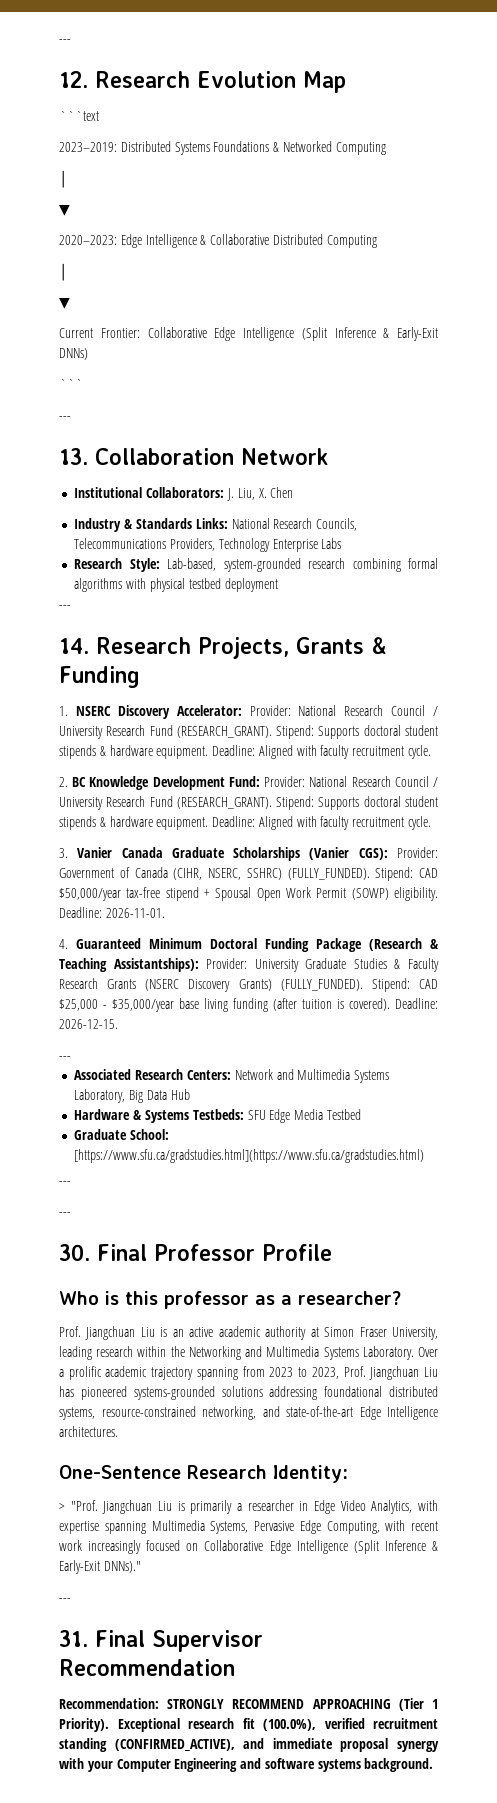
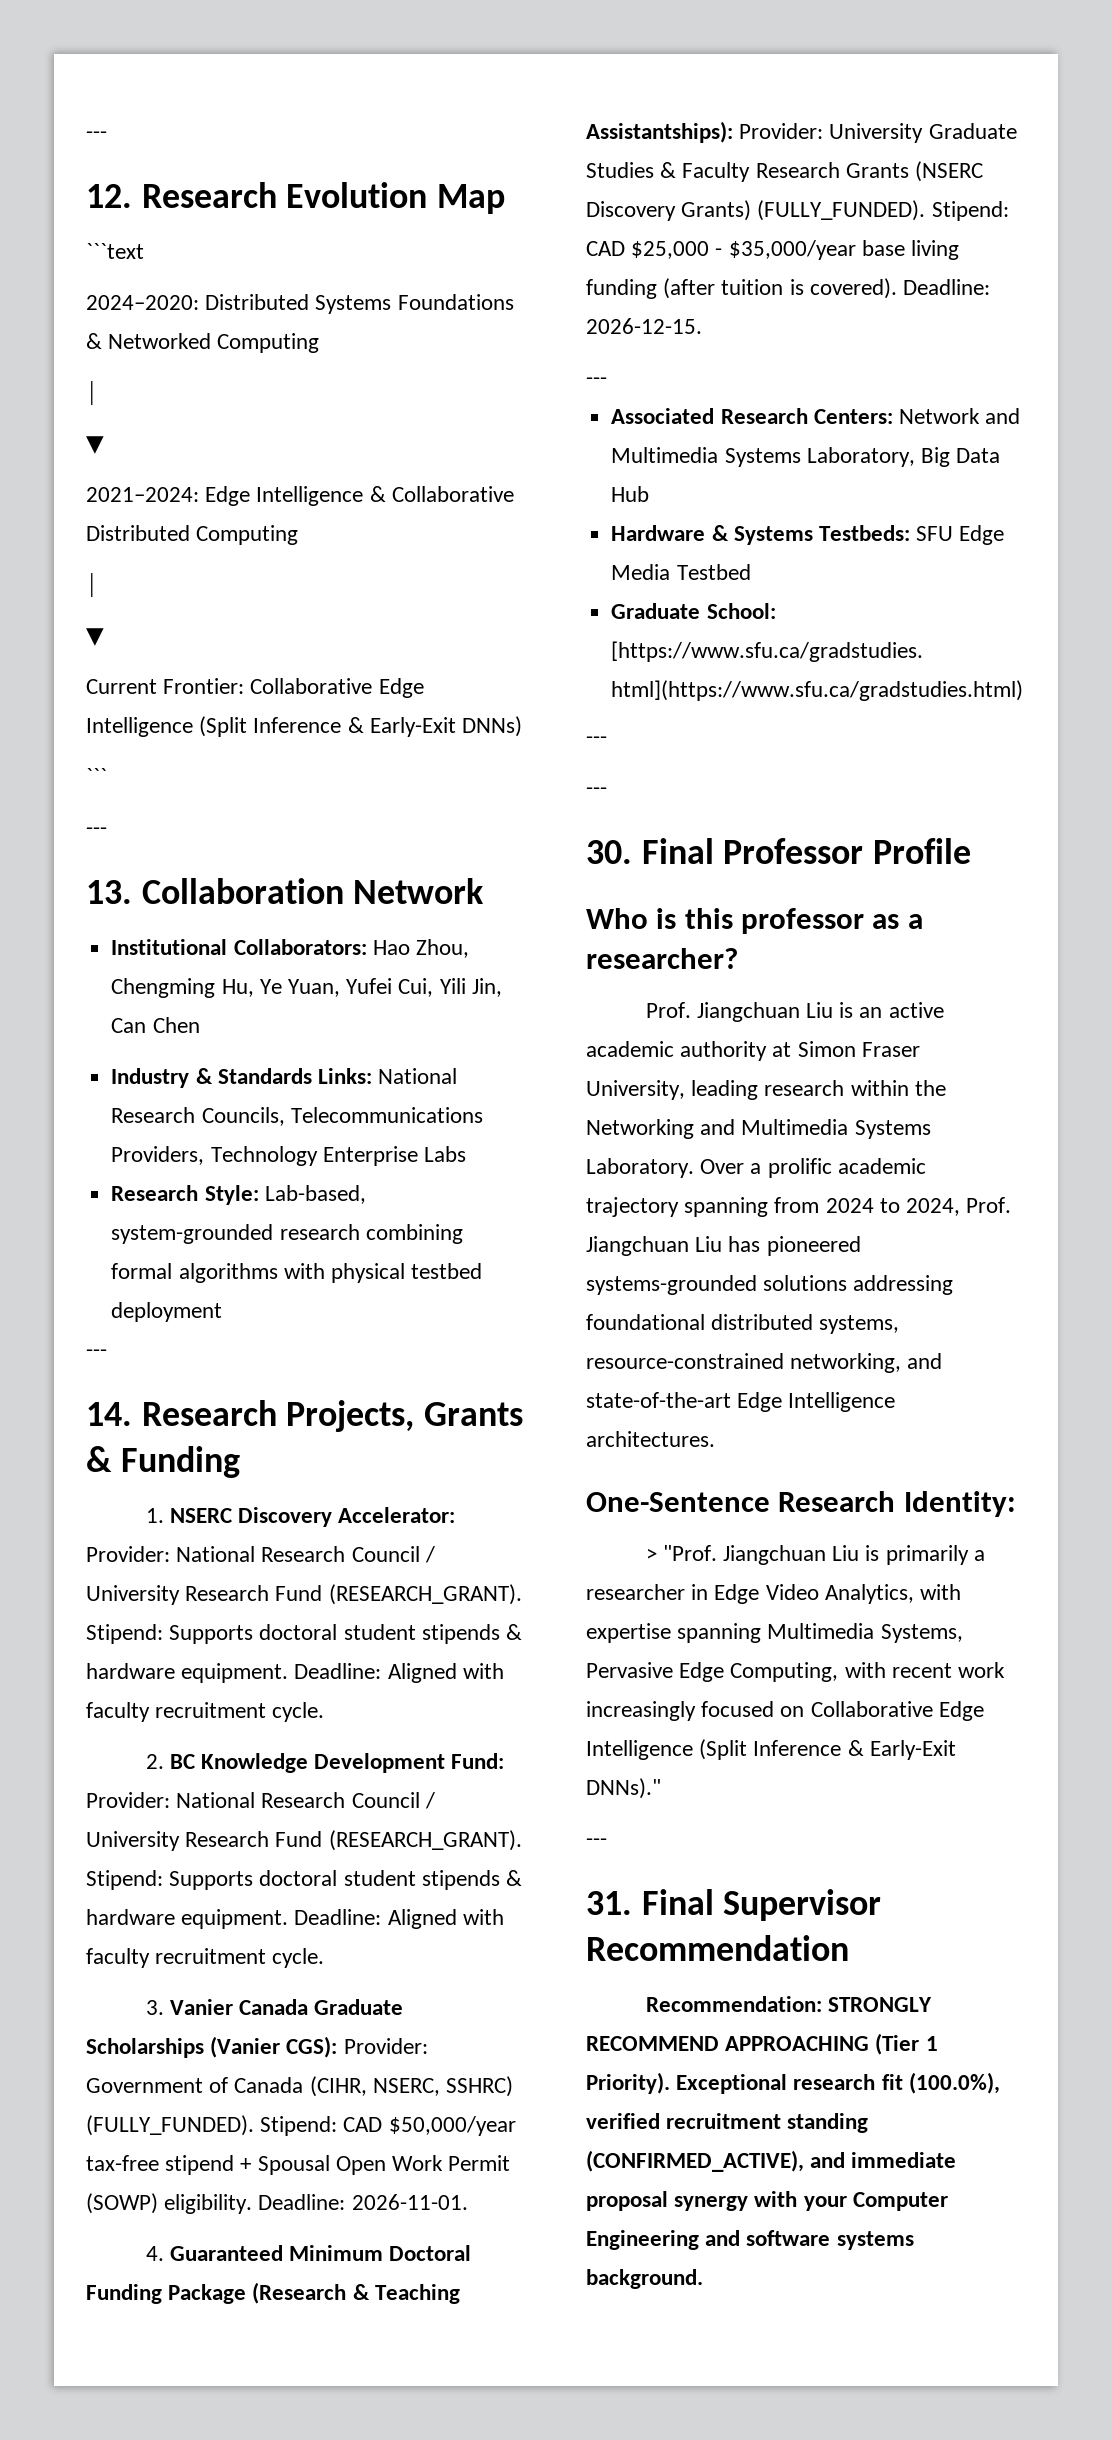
- 2023–2019: Distributed Systems Foundations & Networked Computing
+ 2024–2020: Distributed Systems Foundations & Networked Computing
- 2020–2023: Edge Intelligence & Collaborative Distributed Computing
+ 2021–2024: Edge Intelligence & Collaborative Distributed Computing
- Institutional Collaborators: J. Liu, X. Chen
+ Institutional Collaborators: Hao Zhou, Chengming Hu, Ye Yuan, Yufei Cui, Yili Jin, Can Chen
- Over a prolific academic trajectory spanning from 2023 to 2023, Prof. Jiangchuan Liu has pioneered systems-grounded solutions addressing foundational distributed systems, resource-constrained networking, and state-of-the-art Edge Intelligence architectures.
+ Over a prolific academic trajectory spanning from 2024 to 2024, Prof. Jiangchuan Liu has pioneered systems-grounded solutions addressing foundational distributed systems, resource-constrained networking, and state-of-the-art Edge Intelligence architectures.

